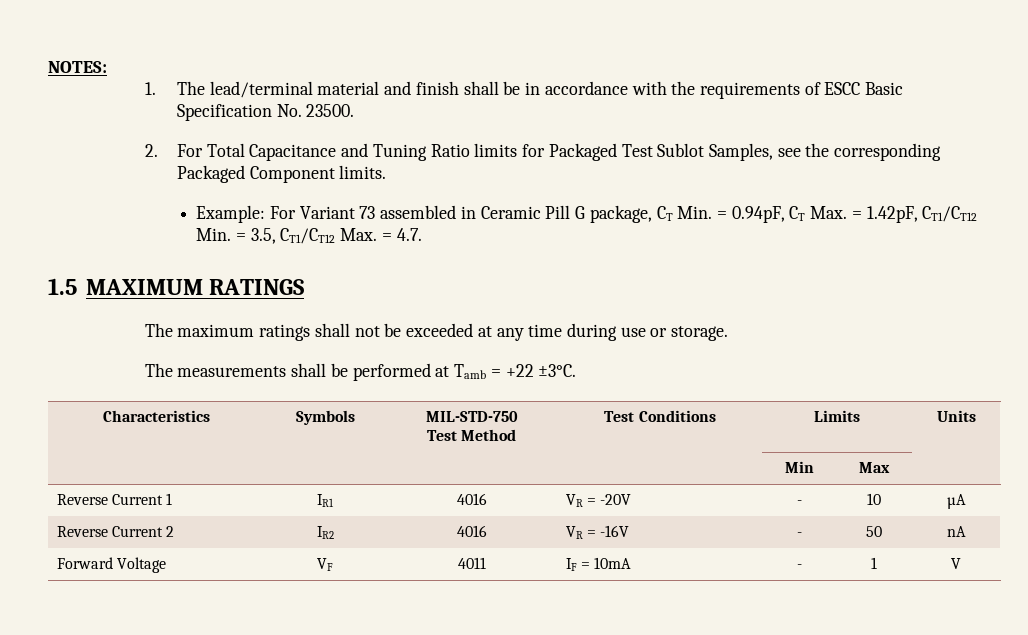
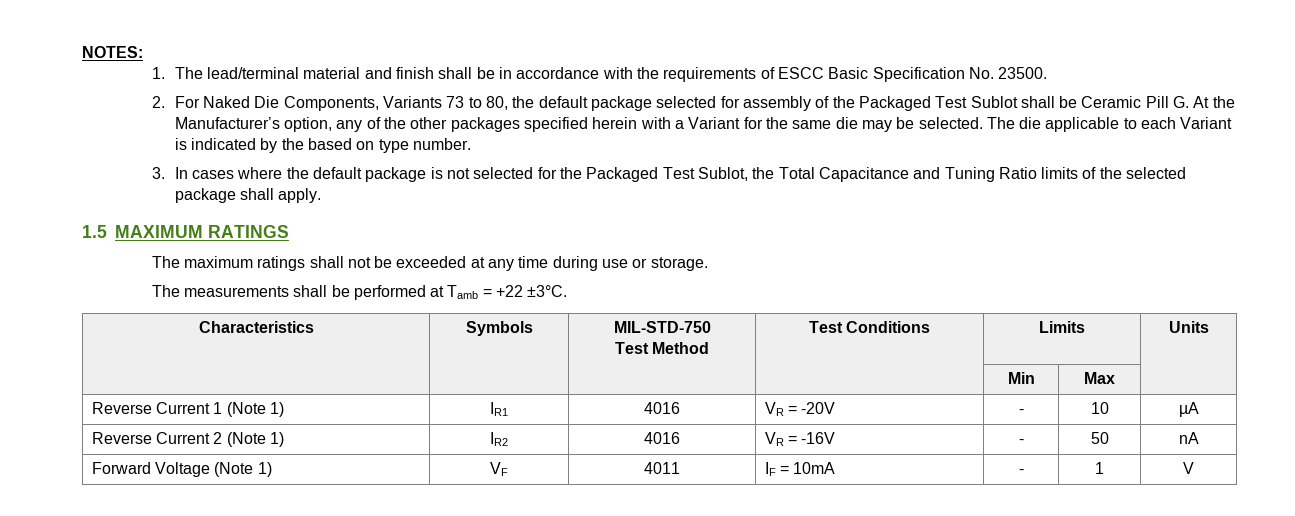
- 2. For Total Capacitance and Tuning Ratio limits for Packaged Test Sublot Samples, see the corresponding Packaged Component limits.
- Example: For Variant 73 assembled in Ceramic Pill G package, CT Min. = 0.94pF, CT Max. = 1.42pF, CT1/CT12 Min. = 3.5, CT1/CT12 Max. = 4.7.
+ 2. For Naked Die Components, Variants 73 to 80, the default package selected for assembly of the Packaged Test Sublot shall be Ceramic Pill G. At the Manufacturer’s option, any of the other packages specified herein with a Variant for the same die may be selected. The die applicable to each Variant is indicated by the based on type number.
+ 3. In cases where the default package is not selected for the Packaged Test Sublot, the Total Capacitance and Tuning Ratio limits of the selected package shall apply.
- Reverse Current 1 | IR1 | 4016 | VR = -20V | - | 10 | µA
+ Reverse Current 1 (Note 1) | IR1 | 4016 | VR = -20V | - | 10 | µA
- Reverse Current 2 | IR2 | 4016 | VR = -16V | - | 50 | nA
+ Reverse Current 2 (Note 1) | IR2 | 4016 | VR = -16V | - | 50 | nA
- Forward Voltage | VF | 4011 | IF = 10mA | - | 1 | V
+ Forward Voltage (Note 1) | VF | 4011 | IF = 10mA | - | 1 | V

